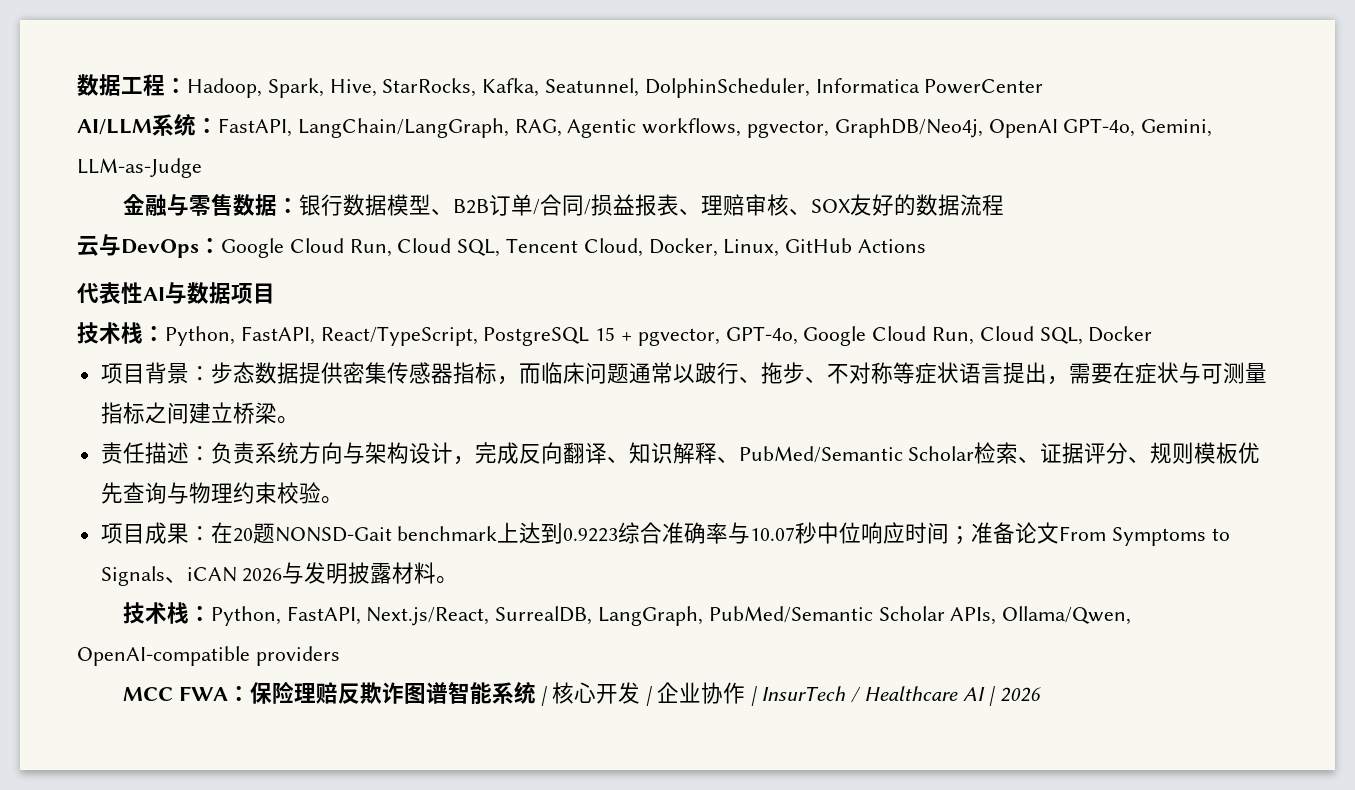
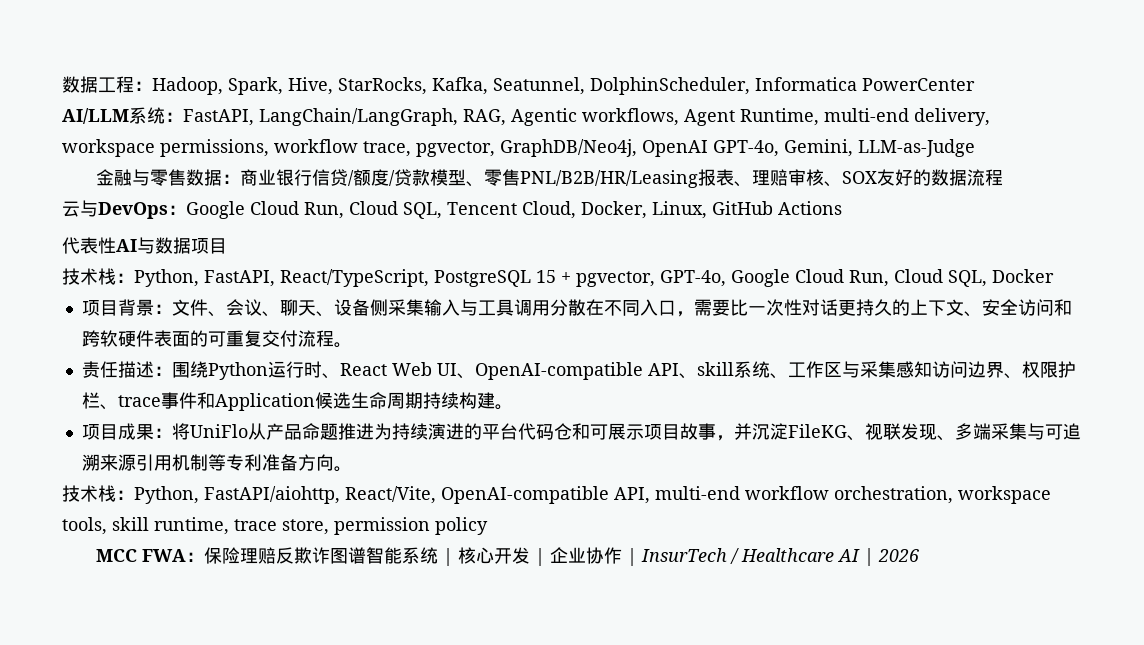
- AI/LLM系统：FastAPI, LangChain/LangGraph, RAG, Agentic workflows, pgvector, GraphDB/Neo4j, OpenAI GPT-4o, Gemini, LLM-as-Judge
+ AI/LLM系统：FastAPI, LangChain/LangGraph, RAG, Agentic workflows, Agent Runtime, multi-end delivery, workspace permissions, workflow trace, pgvector, GraphDB/Neo4j, OpenAI GPT-4o, Gemini, LLM-as-Judge
- 金融与零售数据：银行数据模型、B2B订单/合同/损益报表、理赔审核、SOX友好的数据流程
+ 金融与零售数据：商业银行信贷/额度/贷款模型、零售PNL/B2B/HR/Leasing报表、理赔审核、SOX友好的数据流程
- 项目背景：步态数据提供密集传感器指标，而临床问题通常以跛行、拖步、不对称等症状语言提出，需要在症状与可测量指标之间建立桥梁。
- 责任描述：负责系统方向与架构设计，完成反向翻译、知识解释、PubMed/Semantic Scholar检索、证据评分、规则模板优先查询与物理约束校验。
- 项目成果：在20题NONSD-Gait benchmark上达到0.9223综合准确率与10.07秒中位响应时间；准备论文From Symptoms to Signals、iCAN 2026与发明披露材料。
- 技术栈：Python, FastAPI, Next.js/React, SurrealDB, LangGraph, PubMed/Semantic Scholar APIs, Ollama/Qwen, OpenAI-compatible providers
+ 项目背景：文件、会议、聊天、设备侧采集输入与工具调用分散在不同入口，需要比一次性对话更持久的上下文、安全访问和跨软硬件表面的可重复交付流程。
+ 责任描述：围绕Python运行时、React Web UI、OpenAI-compatible API、skill系统、工作区与采集感知访问边界、权限护栏、trace事件和Application候选生命周期持续构建。
+ 项目成果：将UniFlo从产品命题推进为持续演进的平台代码仓和可展示项目故事，并沉淀FileKG、视联发现、多端采集与可追溯来源引用机制等专利准备方向。
+ 技术栈：Python, FastAPI/aiohttp, React/Vite, OpenAI-compatible API, multi-end workflow orchestration, workspace tools, skill runtime, trace store, permission policy

